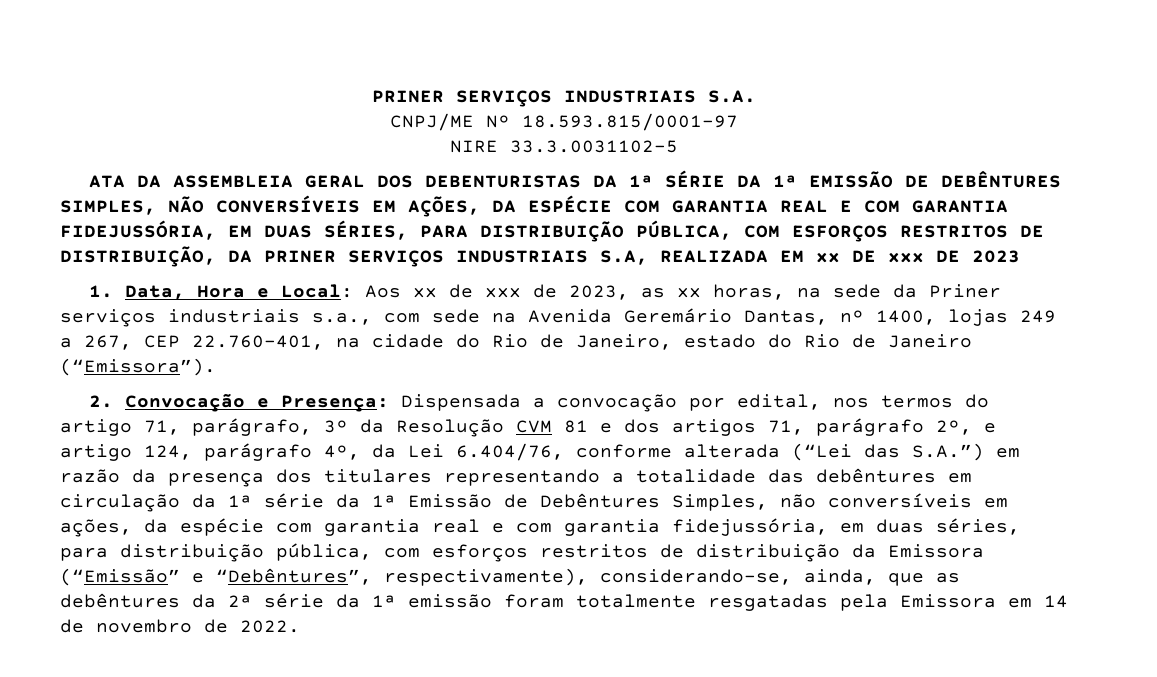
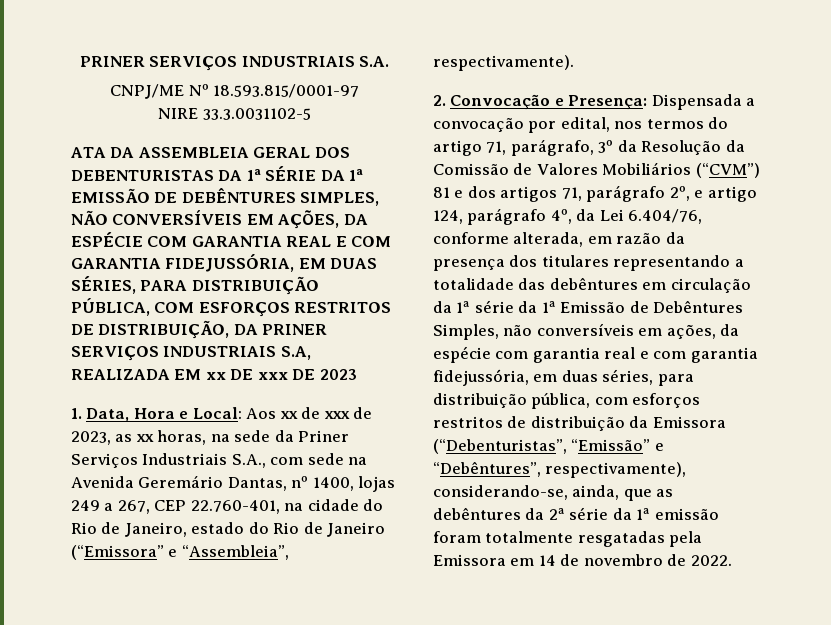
- 1. Data, Hora e Local: Aos xx de xxx de 2023, as xx horas, na sede da Priner serviços industriais s.a., com sede na Avenida Geremário Dantas, nº 1400, lojas 249 a 267, CEP 22.760-401, na cidade do Rio de Janeiro, estado do Rio de Janeiro (“Emissora”).
+ 1. Data, Hora e Local: Aos xx de xxx de 2023, as xx horas, na sede da Priner Serviços Industriais S.A., com sede na Avenida Geremário Dantas, nº 1400, lojas 249 a 267, CEP 22.760-401, na cidade do Rio de Janeiro, estado do Rio de Janeiro (“Emissora” e “Assembleia”, respectivamente).
- Dispensada a convocação por edital, nos termos do artigo 71, parágrafo, 3º da Resolução CVM 81 e dos artigos 71, parágrafo 2º, e artigo 124, parágrafo 4º, da Lei 6.404/76, conforme alterada (“Lei das S.A.”) em razão da presença dos titulares representando a totalidade das debêntures em circulação da 1ª série da 1ª Emissão de Debêntures Simples, não conversíveis em ações, da espécie com garantia real e com garantia fidejussória, em duas séries, para distribuição pública, com esforços restritos de distribuição da Emissora (“Emissão” e “Debêntures”, respectivamente), considerando-se, ainda, que as debêntures da 2ª série da 1ª emissão foram totalmente resgatadas pela Emissora em 14 de novembro de 2022.
+ Dispensada a convocação por edital, nos termos do artigo 71, parágrafo, 3º da Resolução da Comissão de Valores Mobiliários (“CVM”) 81 e dos artigos 71, parágrafo 2º, e artigo 124, parágrafo 4º, da Lei 6.404/76, conforme alterada, em razão da presença dos titulares representando a totalidade das debêntures em circulação da 1ª série da 1ª Emissão de Debêntures Simples, não conversíveis em ações, da espécie com garantia real e com garantia fidejussória, em duas séries, para distribuição pública, com esforços restritos de distribuição da Emissora (“Debenturistas”, “Emissão” e “Debêntures”, respectivamente), considerando-se, ainda, que as debêntures da 2ª série da 1ª emissão foram totalmente resgatadas pela Emissora em 14 de novembro de 2022.

